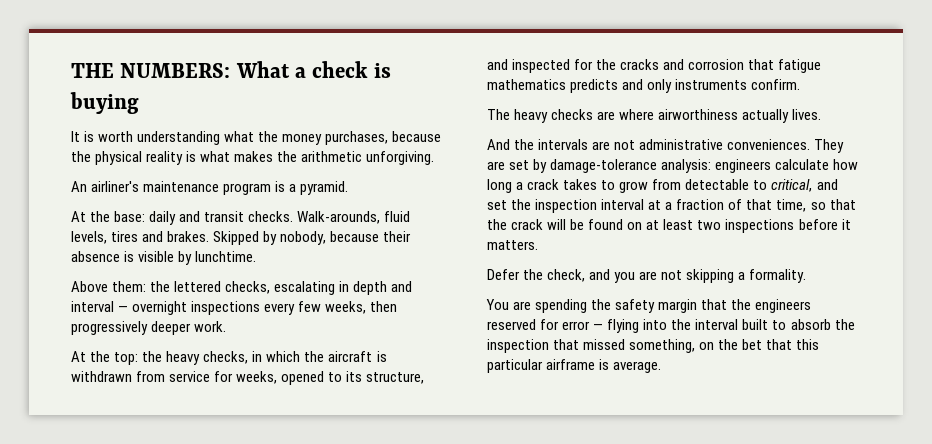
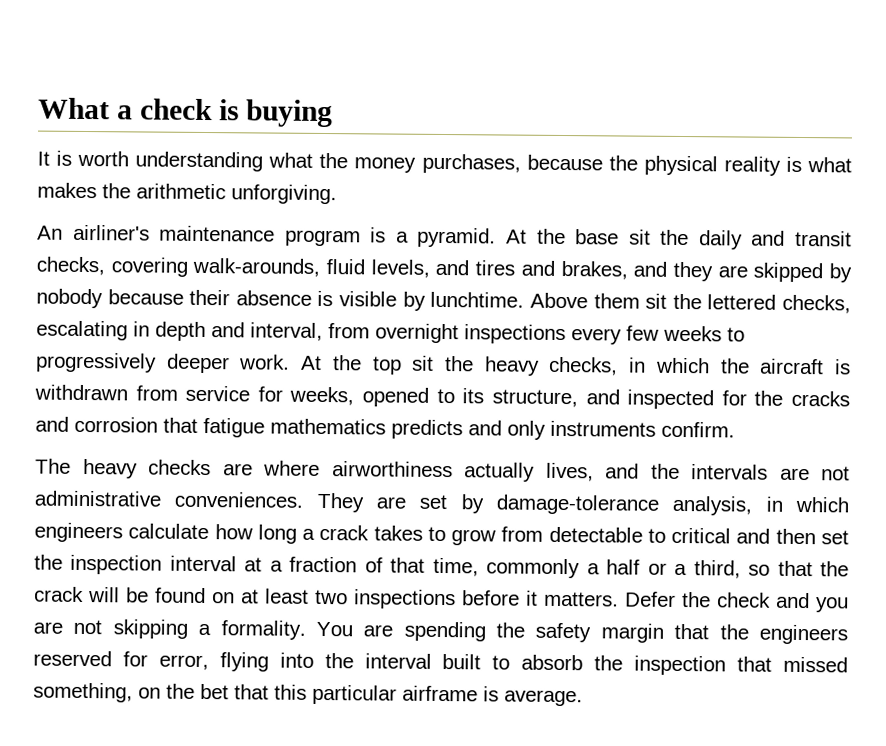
- THE NUMBERS: What a check is buying
+ What a check is buying
- An airliner's maintenance program is a pyramid.
- At the base: daily and transit checks. Walk-arounds, fluid levels, tires and brakes. Skipped by nobody, because their absence is visible by lunchtime.
- Above them: the lettered checks, escalating in depth and interval — overnight inspections every few weeks, then progressively deeper work.
- At the top: the heavy checks, in which the aircraft is withdrawn from service for weeks, opened to its structure, and inspected for the cracks and corrosion that fatigue mathematics predicts and only instruments confirm.
+ An airliner's maintenance program is a pyramid. At the base sit the daily and transit checks, covering walk-arounds, fluid levels, and tires and brakes, and they are skipped by nobody because their absence is visible by lunchtime. Above them sit the lettered checks, escalating in depth and interval, from overnight inspections every few weeks to progressively deeper work. At the top sit the heavy checks, in which the aircraft is withdrawn from service for weeks, opened to its structure, and inspected for the cracks and corrosion that fatigue mathematics predicts and only instruments confirm.
- The heavy checks are where airworthiness actually lives.
- And the intervals are not administrative conveniences.
+ The heavy checks are where airworthiness actually lives, and the intervals are not administrative conveniences.
- They are set by damage-tolerance analysis: engineers calculate how long a crack takes to grow from detectable to critical, and set the inspection interval at a fraction of that time, so that the crack will be found on at least two inspections before it matters.
- Defer the check, and you are not skipping a formality.
- You are spending the safety margin that the engineers reserved for error — flying into the interval built to absorb the inspection that missed something, on the bet that this particular airframe is average.
+ They are set by damage-tolerance analysis, in which engineers calculate how long a crack takes to grow from detectable to critical and then set the inspection interval at a fraction of that time, commonly a half or a third, so that the crack will be found on at least two inspections before it matters. Defer the check and you are not skipping a formality. You are spending the safety margin that the engineers reserved for error, flying into the interval built to absorb the inspection that missed something, on the bet that this particular airframe is average.

